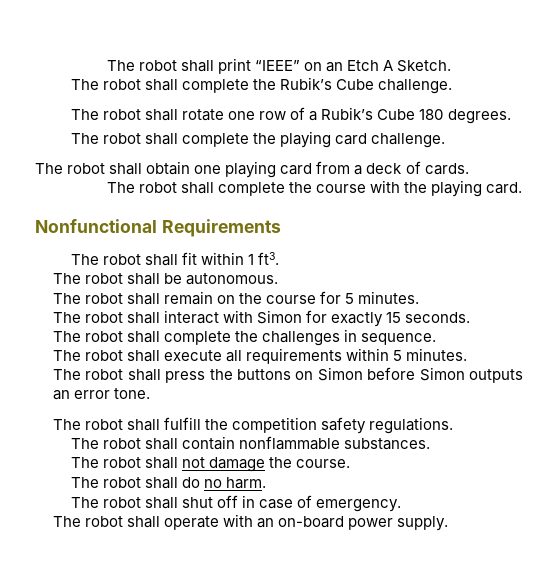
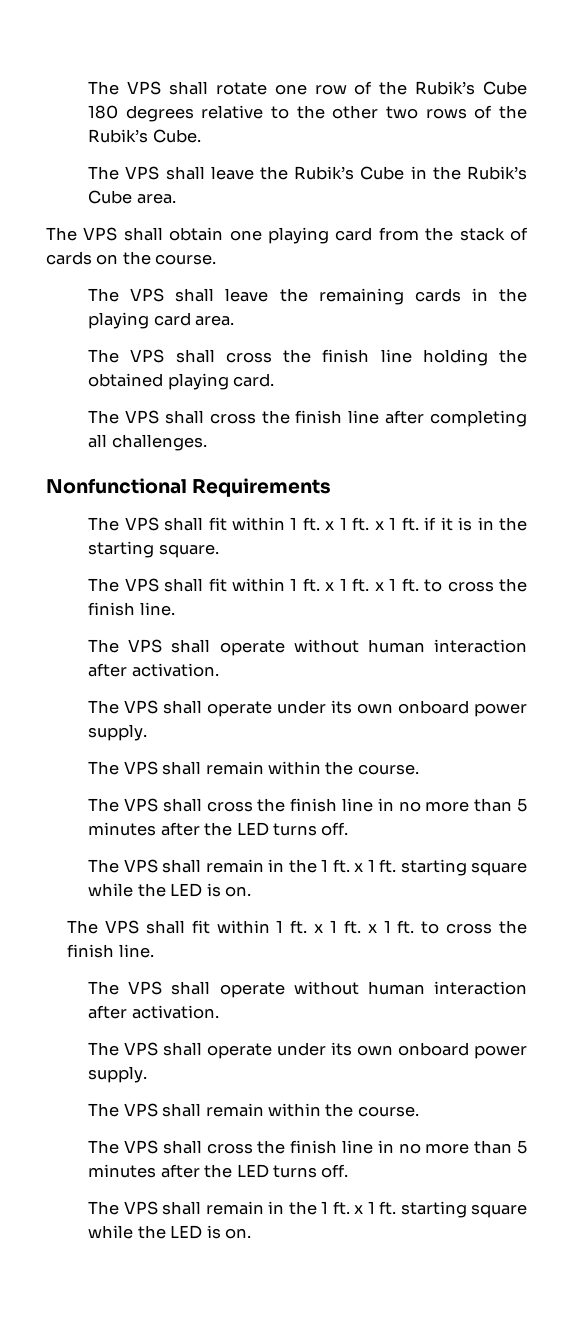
- The robot shall print “IEEE” on an Etch A Sketch.
- The robot shall complete the Rubik’s Cube challenge.
- The robot shall rotate one row of a Rubik’s Cube 180 degrees.
- The robot shall complete the playing card challenge.
- The robot shall obtain one playing card from a deck of cards.
- The robot shall complete the course with the playing card.
+ The VPS shall rotate one row of the Rubik’s Cube 180 degrees relative to the other two rows of the Rubik’s Cube.
+ The VPS shall leave the Rubik’s Cube in the Rubik’s Cube area.
+ The VPS shall obtain one playing card from the stack of cards on the course.
+ The VPS shall leave the remaining cards in the playing card area.
+ The VPS shall cross the finish line holding the obtained playing card.
+ The VPS shall cross the finish line after completing all challenges.
- The robot shall fit within 1 ft3.
- The robot shall be autonomous.
- The robot shall remain on the course for 5 minutes.
- The robot shall interact with Simon for exactly 15 seconds.
- The robot shall complete the challenges in sequence.
- The robot shall execute all requirements within 5 minutes.
- The robot shall press the buttons on Simon before Simon outputs an error tone.
- The robot shall fulfill the competition safety regulations.
- The robot shall contain nonflammable substances.
- The robot shall not damage the course.
- The robot shall do no harm.
- The robot shall shut off in case of emergency.
- The robot shall operate with an on-board power supply.
+ The VPS shall fit within 1 ft. x 1 ft. x 1 ft. if it is in the starting square.
+ The VPS shall fit within 1 ft. x 1 ft. x 1 ft. to cross the finish line.
+ The VPS shall operate without human interaction after activation.
+ The VPS shall operate under its own onboard power supply.
+ The VPS shall remain within the course.
+ The VPS shall cross the finish line in no more than 5 minutes after the LED turns off.
+ The VPS shall remain in the 1 ft. x 1 ft. starting square while the LED is on.
+ The VPS shall fit within 1 ft. x 1 ft. x 1 ft. to cross the finish line.
+ The VPS shall operate without human interaction after activation.
+ The VPS shall operate under its own onboard power supply.
+ The VPS shall remain within the course.
+ The VPS shall cross the finish line in no more than 5 minutes after the LED turns off.
+ The VPS shall remain in the 1 ft. x 1 ft. starting square while the LED is on.

